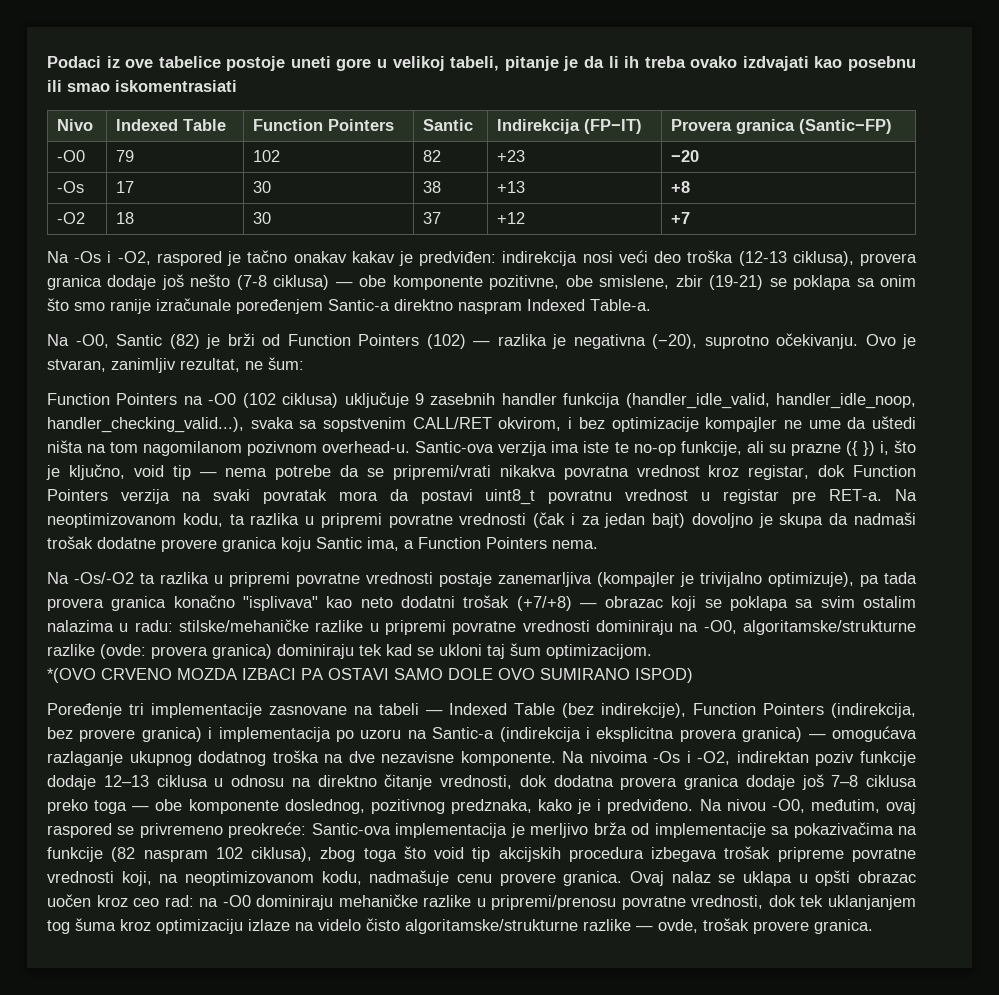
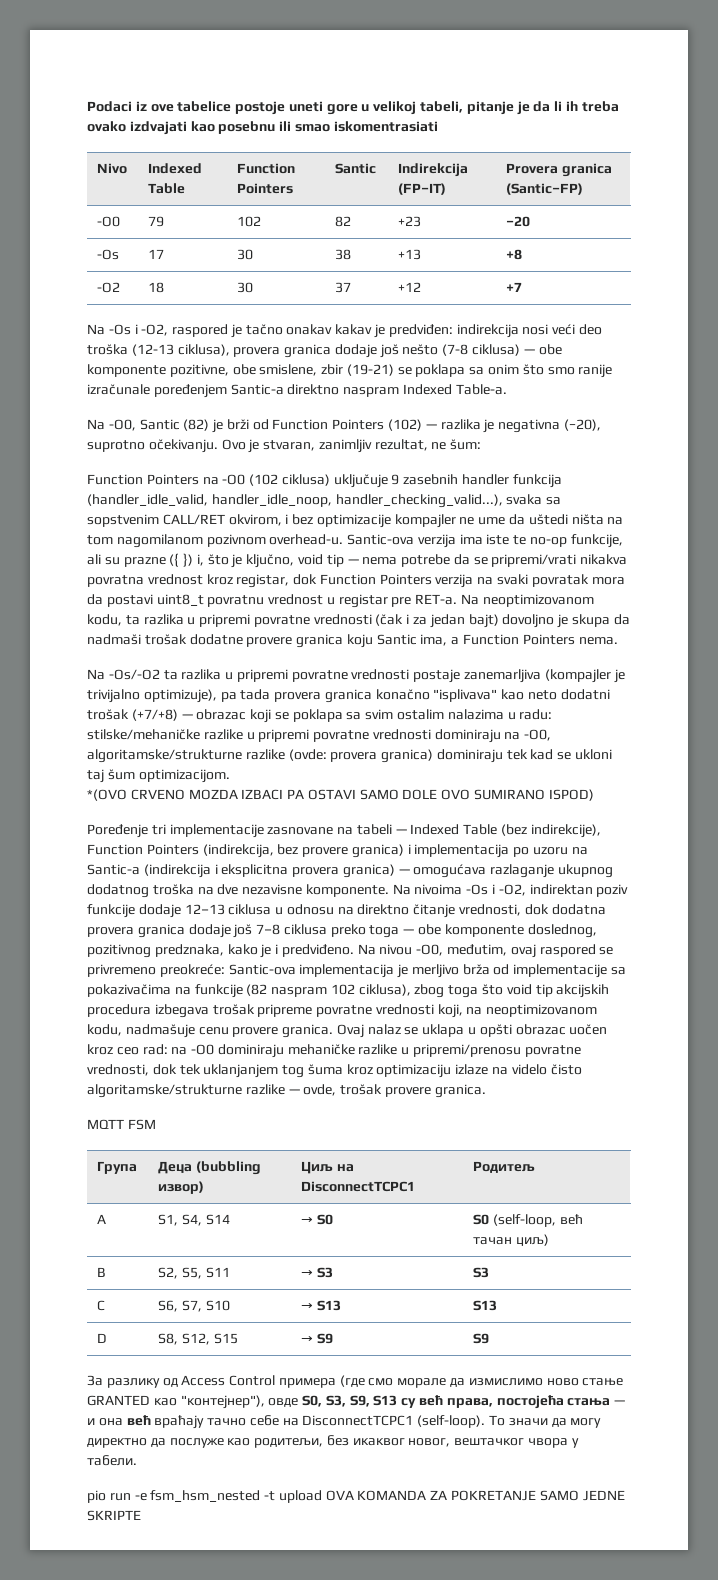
+ MQTT FSM
+ Група | Деца (bubbling извор) | Циљ на DisconnectTCPC1 | Родитељ
+ A | S1, S4, S14 | → S0 | S0 (self-loop, већ тачан циљ)
+ B | S2, S5, S11 | → S3 | S3
+ C | S6, S7, S10 | → S13 | S13
+ D | S8, S12, S15 | → S9 | S9
+ За разлику од Access Control примера (где смо морале да измислимо ново стање GRANTED као "контејнер"), овде S0, S3, S9, S13 су већ права, постојећа стања — и она већ враћају тачно себе на DisconnectTCPC1 (self-loop). То значи да могу директно да послуже као родитељи, без икаквог новог, вештачког чвора у табели.
+ pio run -e fsm_hsm_nested -t upload OVA KOMANDA ZA POKRETANJE SAMO JEDNE SKRIPTE

